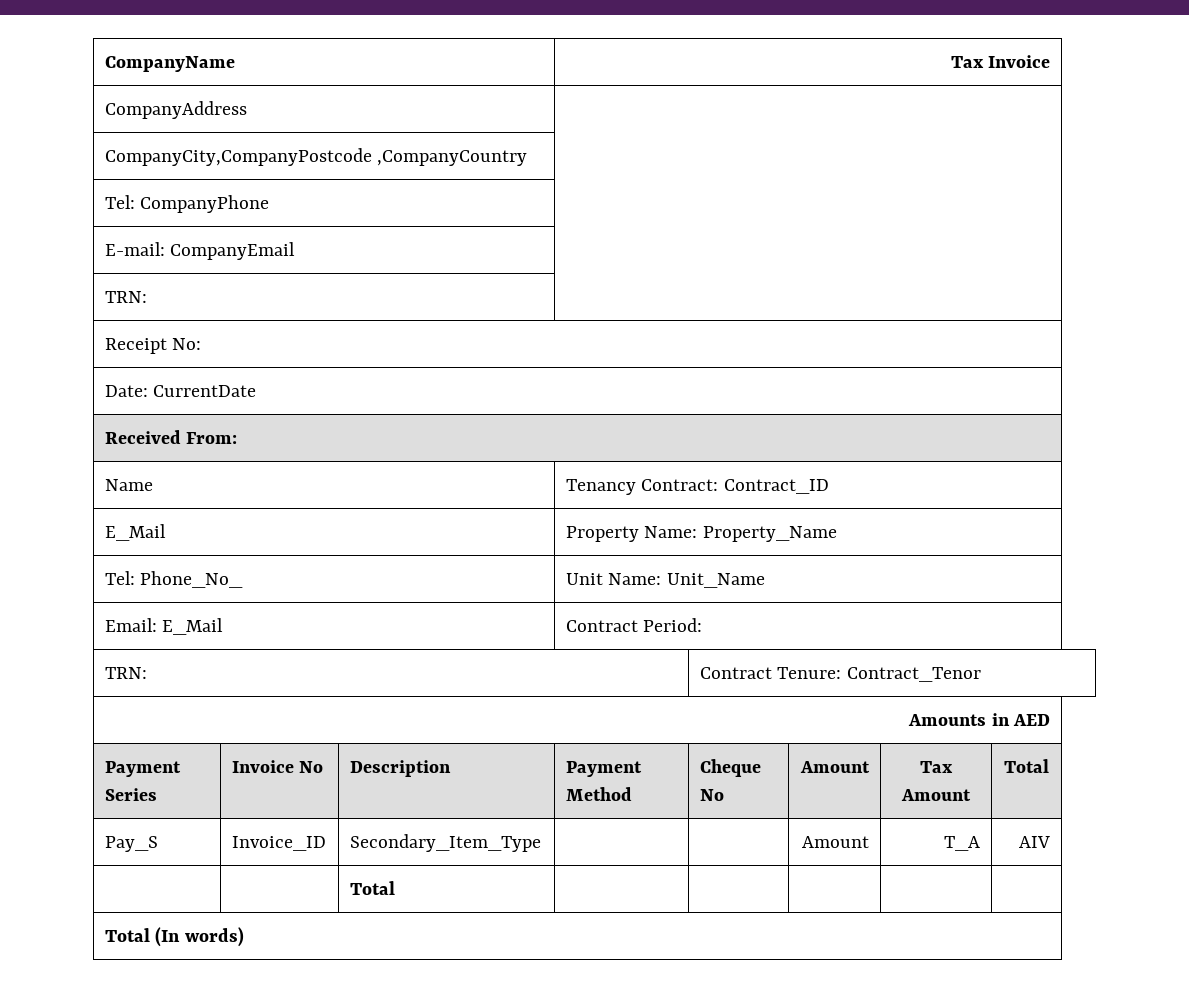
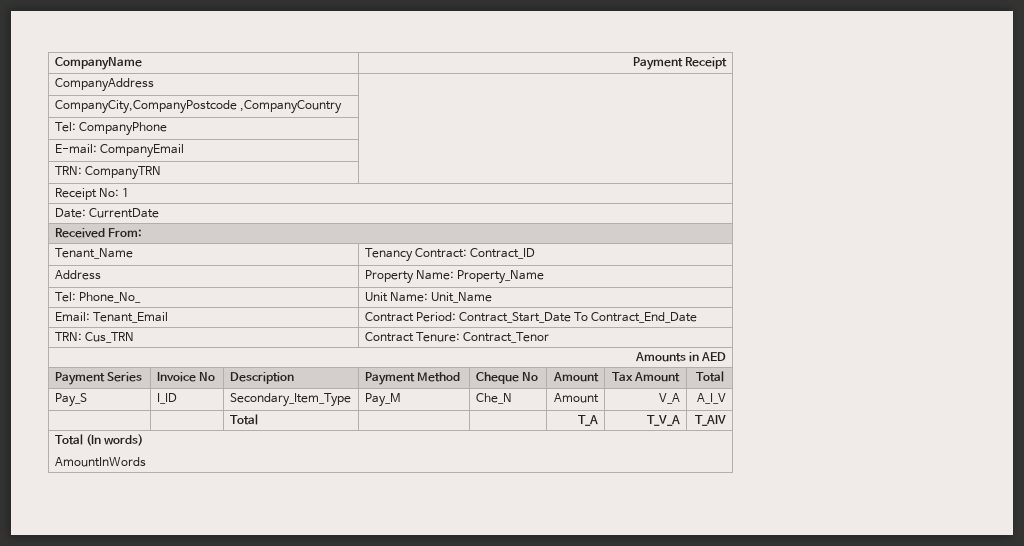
- CompanyName | Tax Invoice
+ CompanyName | Payment Receipt
  E-mail: CompanyEmail |
- TRN: |
+ TRN: CompanyTRN |
- Receipt No:
+ Receipt No: 1
- Name | Tenancy Contract: Contract_ID
+ Tenant_Name | Tenancy Contract: Contract_ID
- E_Mail | Property Name: Property_Name
+ Address | Property Name: Property_Name
- Email: E_Mail | Contract Period:
- TRN: | Contract Tenure: Contract_Tenor
+ Email: Tenant_Email | Contract Period: Contract_Start_Date To Contract_End_Date
+ TRN: Cus_TRN | Contract Tenure: Contract_Tenor
- Pay_S | Invoice_ID | Secondary_Item_Type | | | Amount | T_A | AIV
+ Pay_S | I_ID | Secondary_Item_Type | Pay_M | Che_N | Amount | V_A | A_I_V
- | | Total | | | | |
+ | | Total | | | T_A | T_V_A | T_AIV
  Total (In words)
+ AmountInWords

